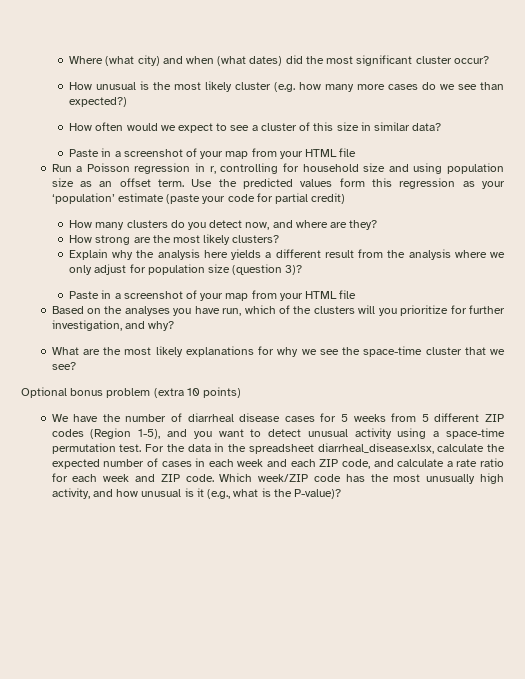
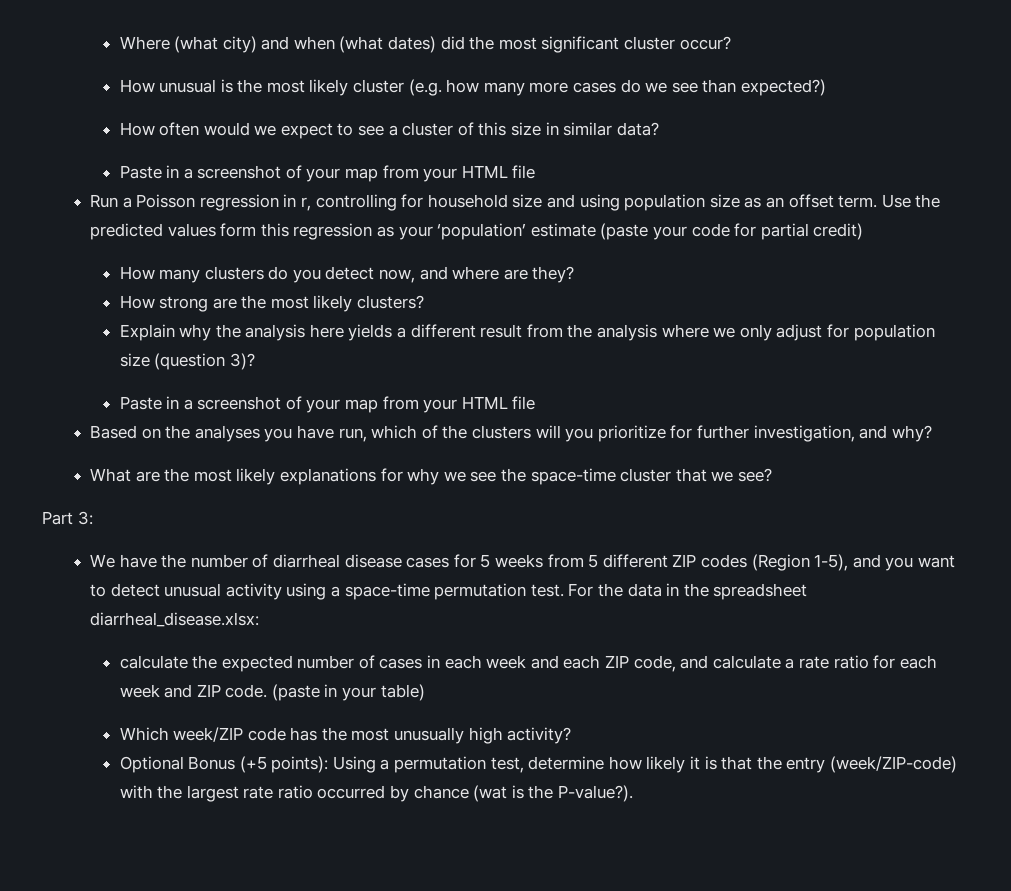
- Optional bonus problem (extra 10 points)
+ Part 3:
- For the data in the spreadsheet diarrheal_disease.xlsx, calculate the expected number of cases in each week and each ZIP code, and calculate a rate ratio for each week and ZIP code. Which week/ZIP code has the most unusually high activity, and how unusual is it (e.g., what is the P-value)?
+ For the data in the spreadsheet diarrheal_disease.xlsx:
+ calculate the expected number of cases in each week and each ZIP code, and calculate a rate ratio for each week and ZIP code. (paste in your table)
+ Which week/ZIP code has the most unusually high activity?
+ Optional Bonus (+5 points): Using a permutation test, determine how likely it is that the entry (week/ZIP-code) with the largest rate ratio occurred by chance (wat is the P-value?).

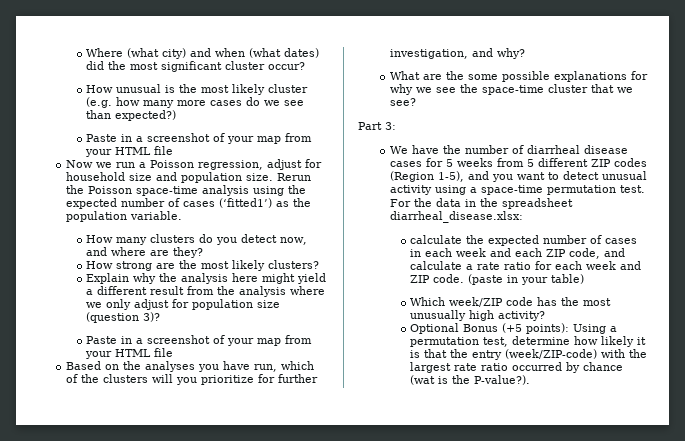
- How often would we expect to see a cluster of this size in similar data?
- Run a Poisson regression in r, controlling for household size and using population size as an offset term. Use the predicted values form this regression as your ‘population’ estimate (paste your code for partial credit)
+ Now we run a Poisson regression, adjust for household size and population size. Rerun the Poisson space-time analysis using the expected number of cases (‘fitted1’) as the population variable.
- Explain why the analysis here yields a different result from the analysis where we only adjust for population size (question 3)?
+ Explain why the analysis here might yield a different result from the analysis where we only adjust for population size (question 3)?
- What are the most likely explanations for why we see the space-time cluster that we see?
+ What are the some possible explanations for why we see the space-time cluster that we see?

